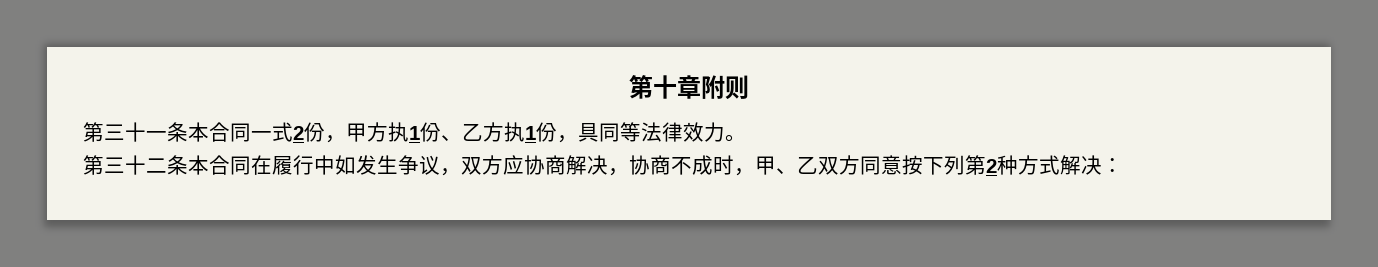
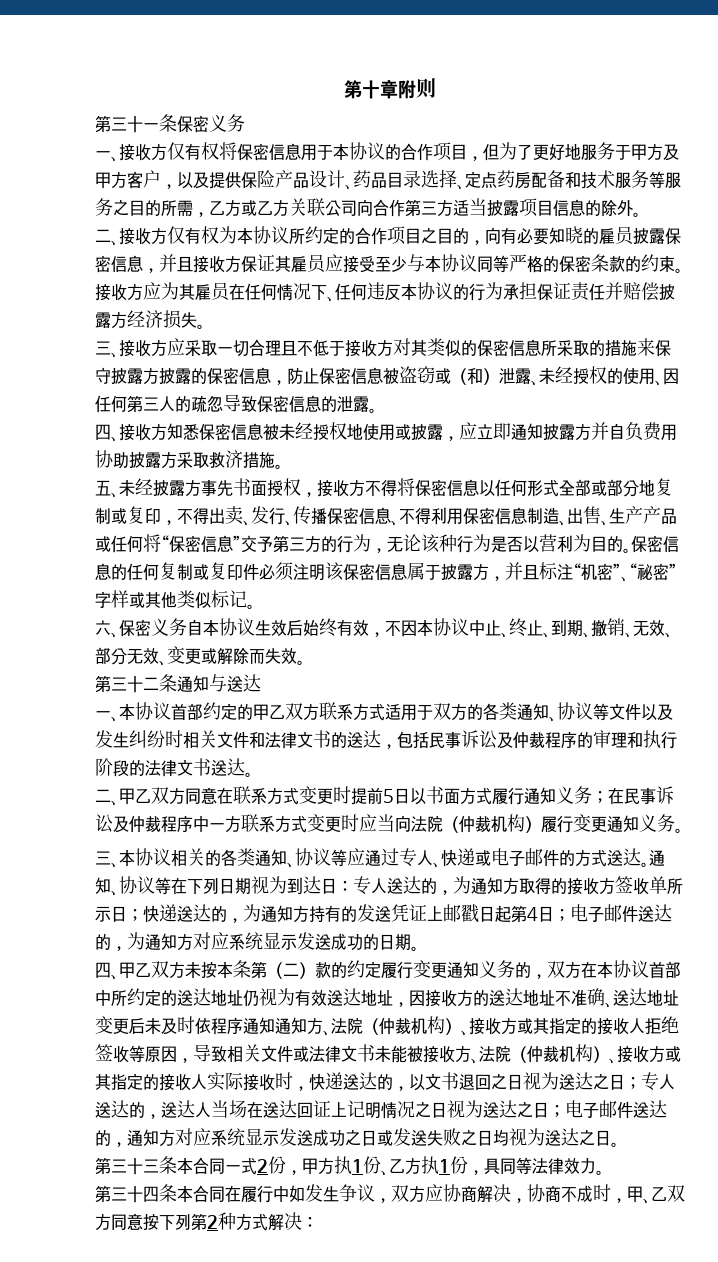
- 第三十一条本合同一式2份，甲方执1份、乙方执1份，具同等法律效力。
+ 第三十一条保密义务
+ 一、接收方仅有权将保密信息用于本协议的合作项目，但为了更好地服务于甲方及甲方客户，以及提供保险产品设计、药品目录选择、定点药房配备和技术服务等服务之目的所需，乙方或乙方关联公司向合作第三方适当披露项目信息的除外。
+ 二、接收方仅有权为本协议所约定的合作项目之目的，向有必要知晓的雇员披露保密信息，并且接收方保证其雇员应接受至少与本协议同等严格的保密条款的约束。接收方应为其雇员在任何情况下、任何违反本协议的行为承担保证责任并赔偿披露方经济损失。
+ 三、接收方应采取一切合理且不低于接收方对其类似的保密信息所采取的措施来保守披露方披露的保密信息，防止保密信息被盗窃或（和）泄露、未经授权的使用、因任何第三人的疏忽导致保密信息的泄露。
+ 四、接收方知悉保密信息被未经授权地使用或披露，应立即通知披露方并自负费用协助披露方采取救济措施。
+ 五、未经披露方事先书面授权，接收方不得将保密信息以任何形式全部或部分地复制或复印，不得出卖、发行、传播保密信息、不得利用保密信息制造、出售、生产产品或任何将“保密信息”交予第三方的行为，无论该种行为是否以营利为目的。保密信息的任何复制或复印件必须注明该保密信息属于披露方，并且标注“机密”、“秘密”字样或其他类似标记。
+ 六、保密义务自本协议生效后始终有效，不因本协议中止、终止、到期、撤销、无效、部分无效、变更或解除而失效。
+ 第三十二条通知与送达
+ 一、本协议首部约定的甲乙双方联系方式适用于双方的各类通知、协议等文件以及发生纠纷时相关文件和法律文书的送达，包括民事诉讼及仲裁程序的审理和执行阶段的法律文书送达。
+ 二、甲乙双方同意在联系方式变更时提前5日以书面方式履行通知义务；在民事诉讼及仲裁程序中一方联系方式变更时应当向法院（仲裁机构）履行变更通知义务。
+ 三、本协议相关的各类通知、协议等应通过专人、快递或电子邮件的方式送达。通知、协议等在下列日期视为到达日：专人送达的，为通知方取得的接收方签收单所示日；快递送达的，为通知方持有的发送凭证上邮戳日起第4日；电子邮件送达的，为通知方对应系统显示发送成功的日期。
+ 四、甲乙双方未按本条第（二）款的约定履行变更通知义务的，双方在本协议首部中所约定的送达地址仍视为有效送达地址，因接收方的送达地址不准确、送达地址变更后未及时依程序通知通知方、法院（仲裁机构）、接收方或其指定的接收人拒绝签收等原因，导致相关文件或法律文书未能被接收方、法院（仲裁机构）、接收方或其指定的接收人实际接收时，快递送达的，以文书退回之日视为送达之日；专人送达的，送达人当场在送达回证上记明情况之日视为送达之日；电子邮件送达的，通知方对应系统显示发送成功之日或发送失败之日均视为送达之日。
+ 第三十三条本合同一式2份，甲方执1份、乙方执1份，具同等法律效力。
- 第三十二条本合同在履行中如发生争议，双方应协商解决，协商不成时，甲、乙双方同意按下列第2种方式解决：
+ 第三十四条本合同在履行中如发生争议，双方应协商解决，协商不成时，甲、乙双方同意按下列第2种方式解决：

